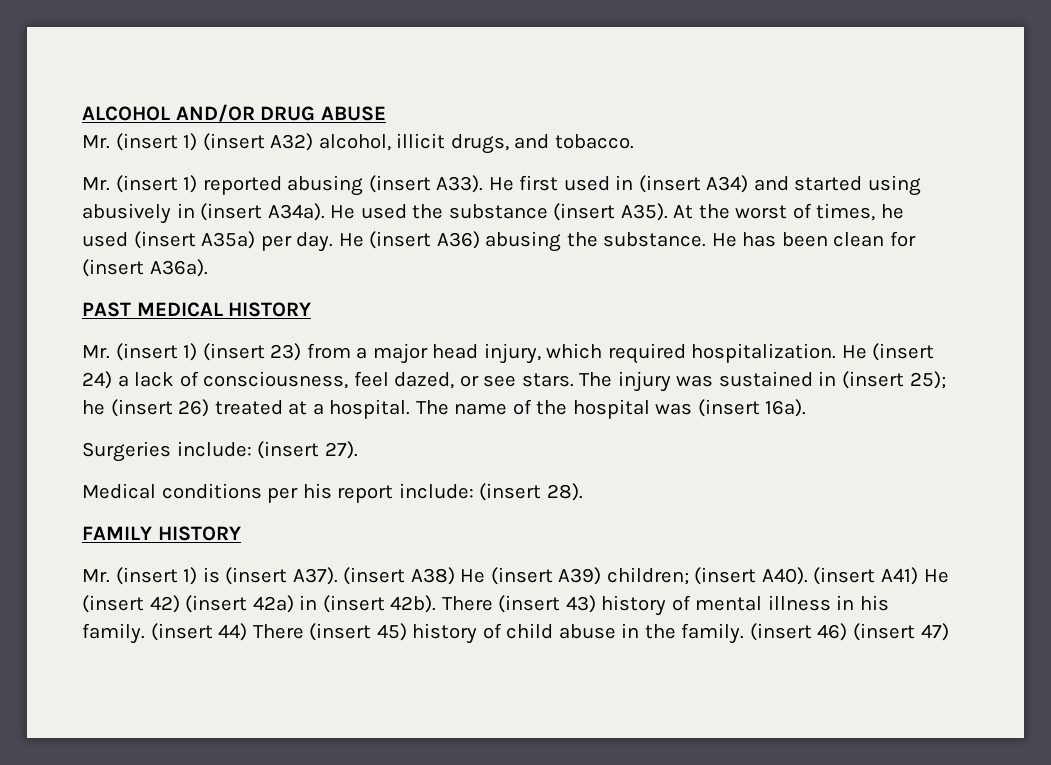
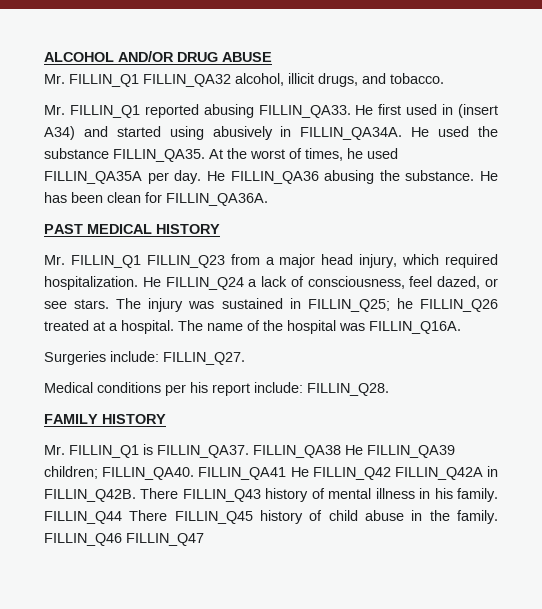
- Mr. (insert 1) (insert A32) alcohol, illicit drugs, and tobacco.
+ Mr. FILLIN_Q1 FILLIN_QA32 alcohol, illicit drugs, and tobacco.
- Mr. (insert 1) reported abusing (insert A33).
+ Mr. FILLIN_Q1 reported abusing FILLIN_QA33.
- He first used in (insert A34) and started using abusively in (insert A34a).
+ He first used in (insert A34) and started using abusively in FILLIN_QA34A.
- He used the substance (insert A35).
+ He used the substance FILLIN_QA35.
- At the worst of times, he used (insert A35a) per day.
+ At the worst of times, he used FILLIN_QA35A per day.
- He (insert A36) abusing the substance.
+ He FILLIN_QA36 abusing the substance.
- He has been clean for (insert A36a).
+ He has been clean for FILLIN_QA36A.
- Mr. (insert 1) (insert 23) from a major head injury, which required hospitalization.
+ Mr. FILLIN_Q1 FILLIN_Q23 from a major head injury, which required hospitalization.
- He (insert 24) a lack of consciousness, feel dazed, or see stars.
+ He FILLIN_Q24 a lack of consciousness, feel dazed, or see stars.
- The injury was sustained in (insert 25); he (insert 26) treated at a hospital.
+ The injury was sustained in FILLIN_Q25; he FILLIN_Q26 treated at a hospital.
- The name of the hospital was (insert 16a).
+ The name of the hospital was FILLIN_Q16A.
- Surgeries include: (insert 27).
+ Surgeries include: FILLIN_Q27.
- Medical conditions per his report include: (insert 28).
+ Medical conditions per his report include: FILLIN_Q28.
- Mr. (insert 1) is (insert A37). (insert A38) He (insert A39) children; (insert A40). (insert A41) He (insert 42) (insert 42a) in (insert 42b). There (insert 43) history of mental illness in his family.
+ Mr. FILLIN_Q1 is FILLIN_QA37. FILLIN_QA38 He FILLIN_QA39 children; FILLIN_QA40. FILLIN_QA41 He FILLIN_Q42 FILLIN_Q42A in FILLIN_Q42B. There FILLIN_Q43 history of mental illness in his family.
- (insert 44) There (insert 45) history of child abuse in the family.
+ FILLIN_Q44 There FILLIN_Q45 history of child abuse in the family.
- (insert 46) (insert 47)
+ FILLIN_Q46 FILLIN_Q47

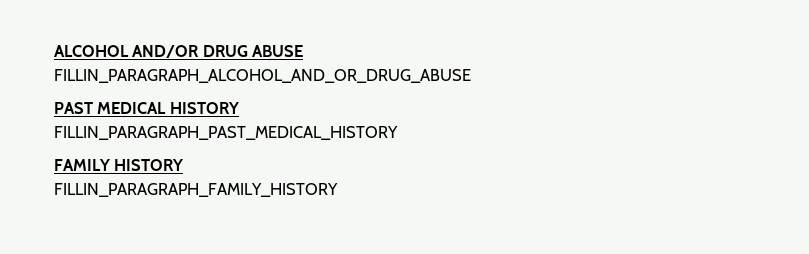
- Mr. FILLIN_Q1 FILLIN_QA32 alcohol, illicit drugs, and tobacco.
- Mr. FILLIN_Q1 reported abusing FILLIN_QA33. He first used in (insert A34) and started using abusively in FILLIN_QA34A. He used the substance FILLIN_QA35. At the worst of times, he used FILLIN_QA35A per day. He FILLIN_QA36 abusing the substance. He has been clean for FILLIN_QA36A.
+ FILLIN_PARAGRAPH_ALCOHOL_AND_OR_DRUG_ABUSE
  PAST MEDICAL HISTORY
- Mr. FILLIN_Q1 FILLIN_Q23 from a major head injury, which required hospitalization. He FILLIN_Q24 a lack of consciousness, feel dazed, or see stars. The injury was sustained in FILLIN_Q25; he FILLIN_Q26 treated at a hospital. The name of the hospital was FILLIN_Q16A.
- Surgeries include: FILLIN_Q27.
- Medical conditions per his report include: FILLIN_Q28.
+ FILLIN_PARAGRAPH_PAST_MEDICAL_HISTORY
  FAMILY HISTORY
- Mr. FILLIN_Q1 is FILLIN_QA37. FILLIN_QA38 He FILLIN_QA39 children; FILLIN_QA40. FILLIN_QA41 He FILLIN_Q42 FILLIN_Q42A in FILLIN_Q42B. There FILLIN_Q43 history of mental illness in his family. FILLIN_Q44 There FILLIN_Q45 history of child abuse in the family. FILLIN_Q46 FILLIN_Q47
+ FILLIN_PARAGRAPH_FAMILY_HISTORY

